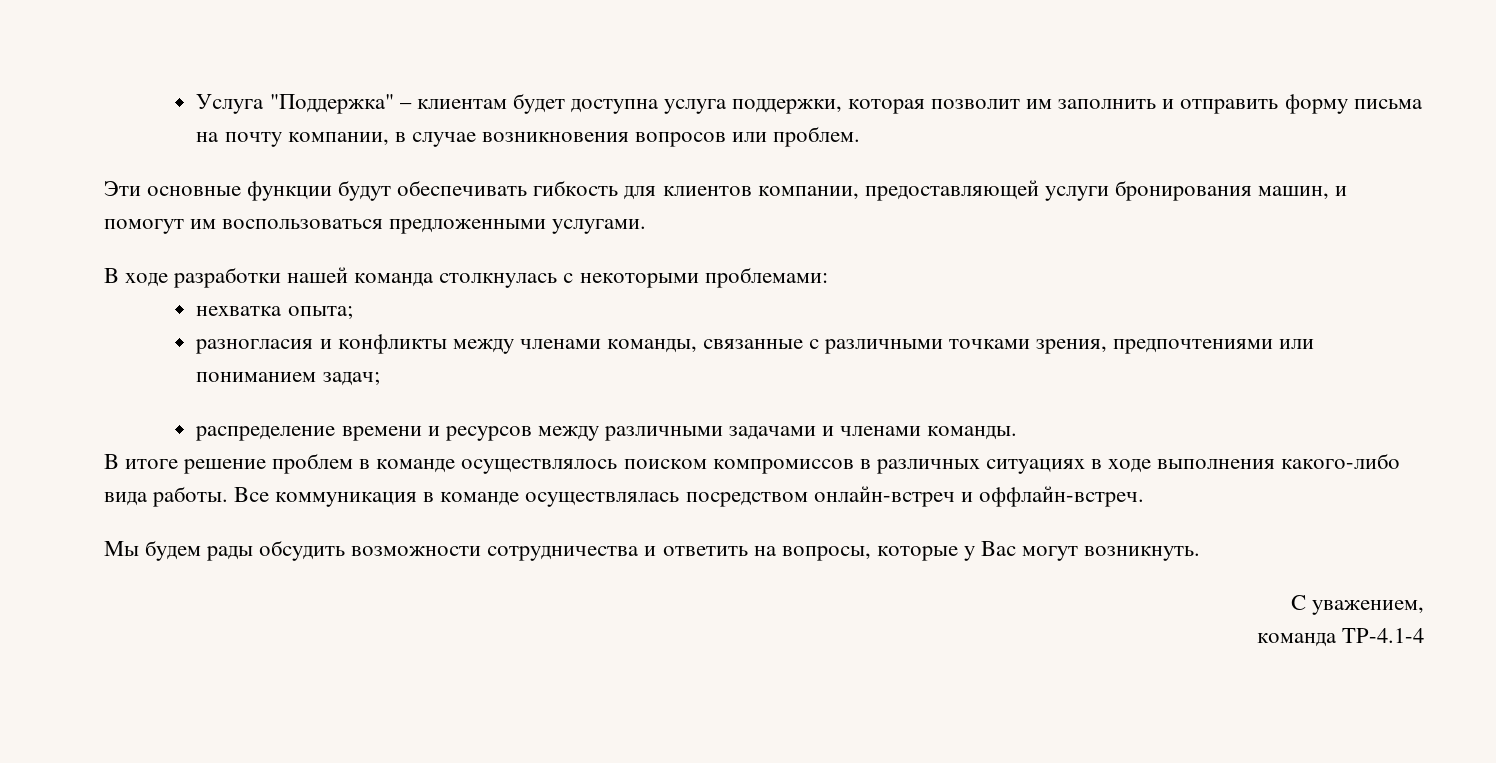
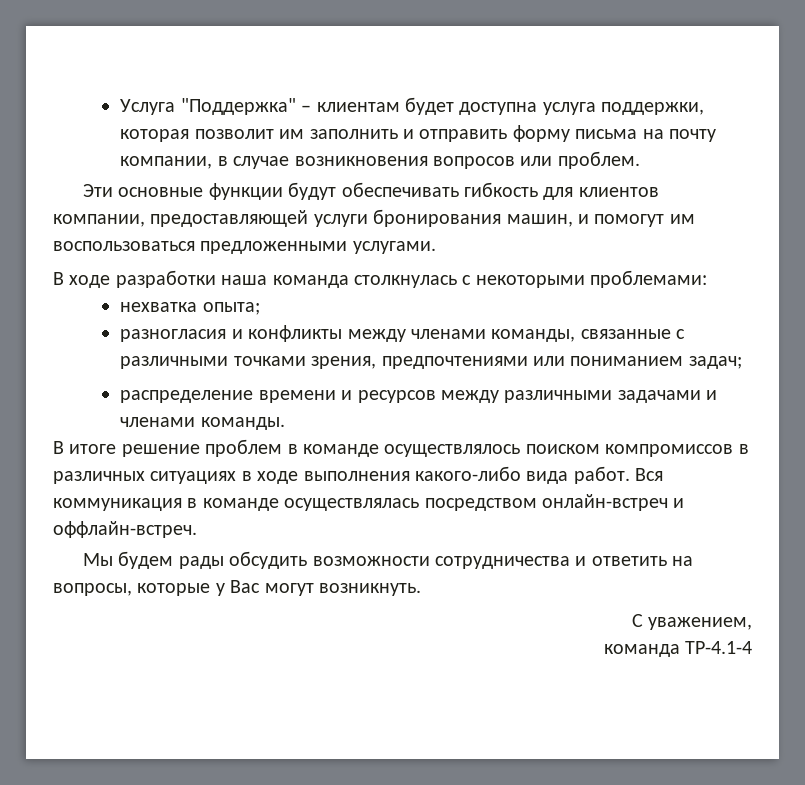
- В ходе разработки нашей команда столкнулась с некоторыми проблемами:
+ В ходе разработки наша команда столкнулась с некоторыми проблемами:
- В итоге решение проблем в команде осуществлялось поиском компромиссов в различных ситуациях в ходе выполнения какого-либо вида работы. Все коммуникация в команде осуществлялась посредством онлайн-встреч и оффлайн-встреч.
+ В итоге решение проблем в команде осуществлялось поиском компромиссов в различных ситуациях в ходе выполнения какого-либо вида работ. Вся коммуникация в команде осуществлялась посредством онлайн-встреч и оффлайн-встреч.

